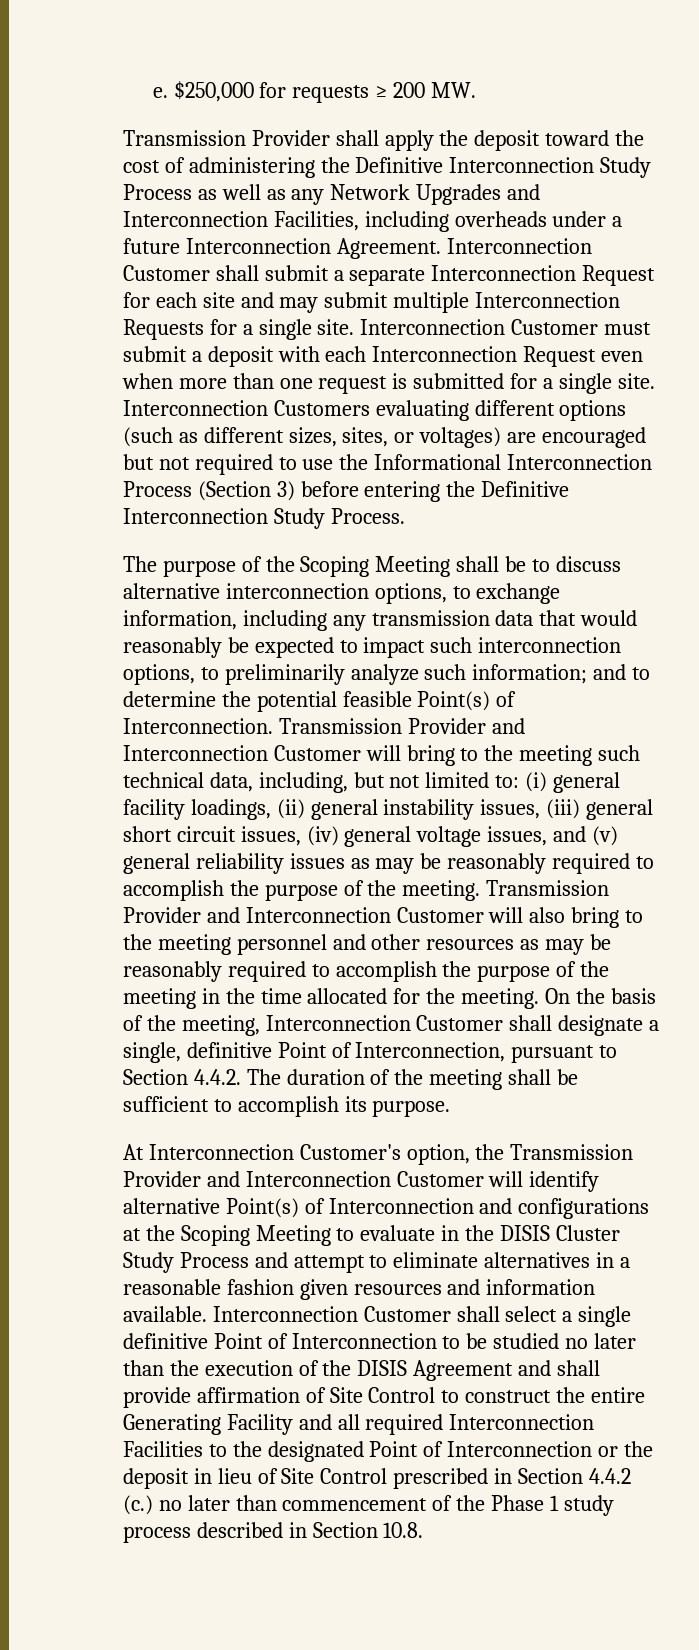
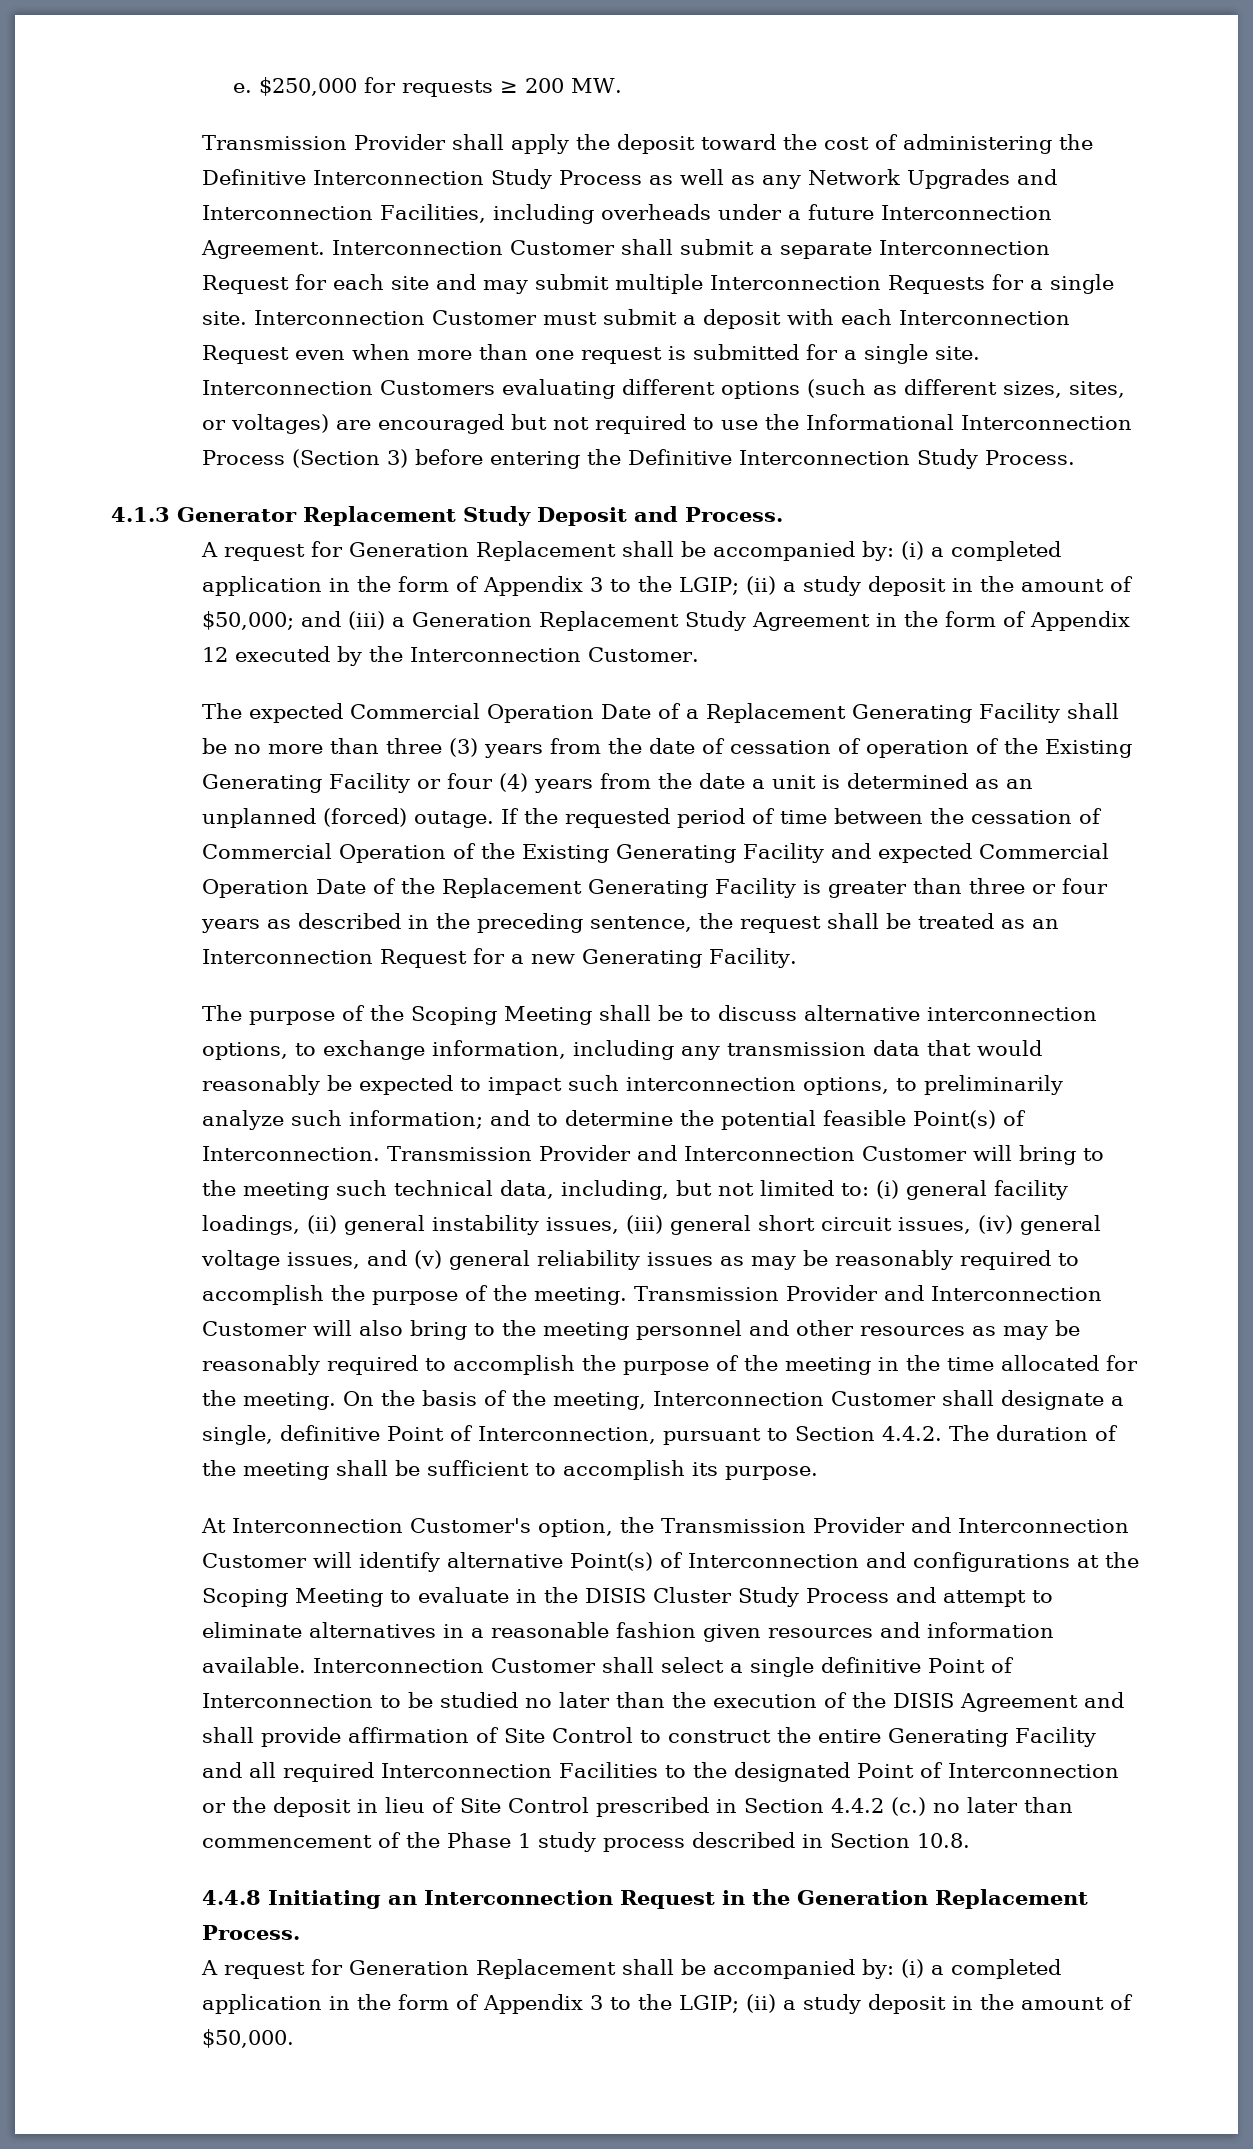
+ 4.1.3 Generator Replacement Study Deposit and Process.
+ A request for Generation Replacement shall be accompanied by: (i) a completed application in the form of Appendix 3 to the LGIP; (ii) a study deposit in the amount of $50,000; and (iii) a Generation Replacement Study Agreement in the form of Appendix 12 executed by the Interconnection Customer.
+ The expected Commercial Operation Date of a Replacement Generating Facility shall be no more than three (3) years from the date of cessation of operation of the Existing Generating Facility or four (4) years from the date a unit is determined as an unplanned (forced) outage. If the requested period of time between the cessation of Commercial Operation of the Existing Generating Facility and expected Commercial Operation Date of the Replacement Generating Facility is greater than three or four years as described in the preceding sentence, the request shall be treated as an Interconnection Request for a new Generating Facility.
+ 4.4.8 Initiating an Interconnection Request in the Generation Replacement Process.
+ A request for Generation Replacement shall be accompanied by: (i) a completed application in the form of Appendix 3 to the LGIP; (ii) a study deposit in the amount of $50,000.

